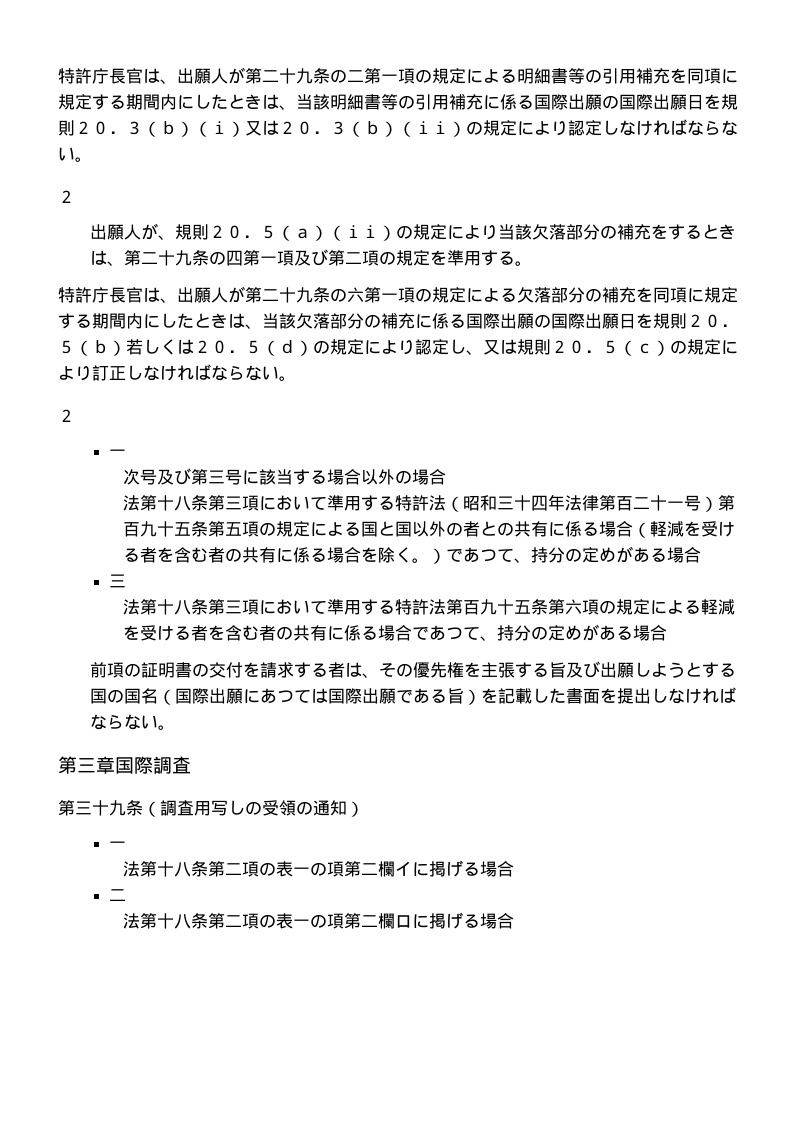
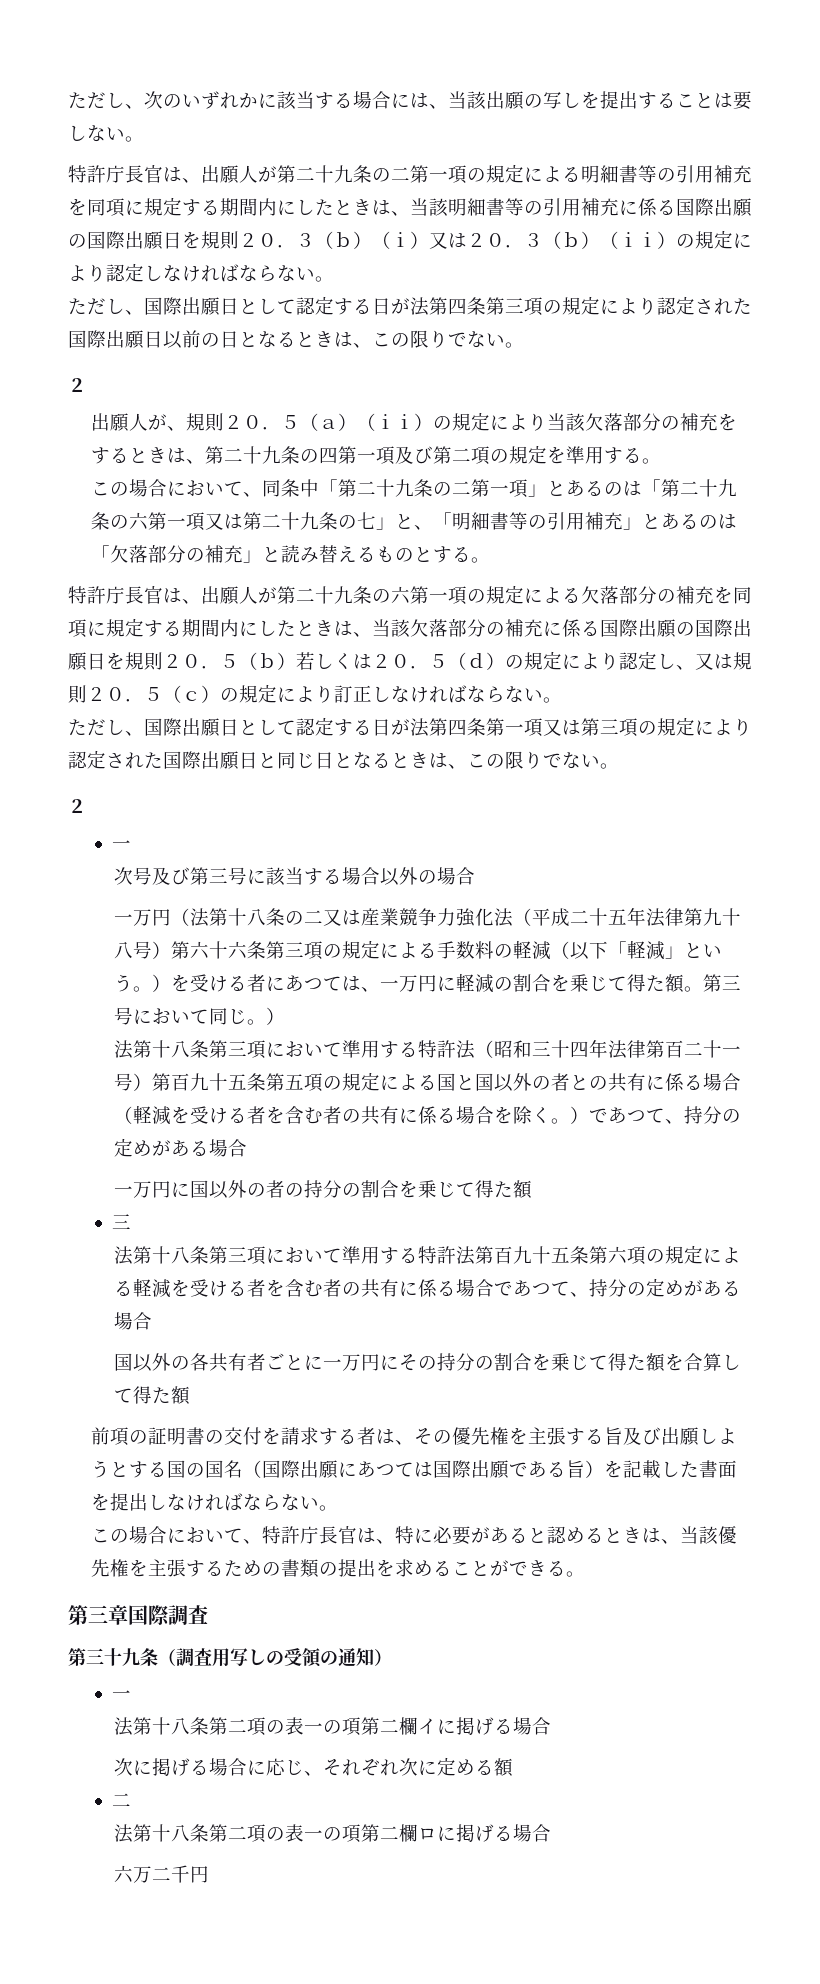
+ ただし、次のいずれかに該当する場合には、当該出願の写しを提出することは要しない。
+ ただし、国際出願日として認定する日が法第四条第三項の規定により認定された国際出願日以前の日となるときは、この限りでない。
+ この場合において、同条中「第二十九条の二第一項」とあるのは「第二十九条の六第一項又は第二十九条の七」と、「明細書等の引用補充」とあるのは「欠落部分の補充」と読み替えるものとする。
+ ただし、国際出願日として認定する日が法第四条第一項又は第三項の規定により認定された国際出願日と同じ日となるときは、この限りでない。
+ 一万円（法第十八条の二又は産業競争力強化法（平成二十五年法律第九十八号）第六十六条第三項の規定による手数料の軽減（以下「軽減」という。）を受ける者にあつては、一万円に軽減の割合を乗じて得た額。第三号において同じ。）
+ 一万円に国以外の者の持分の割合を乗じて得た額
+ 国以外の各共有者ごとに一万円にその持分の割合を乗じて得た額を合算して得た額
+ この場合において、特許庁長官は、特に必要があると認めるときは、当該優先権を主張するための書類の提出を求めることができる。
+ 次に掲げる場合に応じ、それぞれ次に定める額
+ 六万二千円

